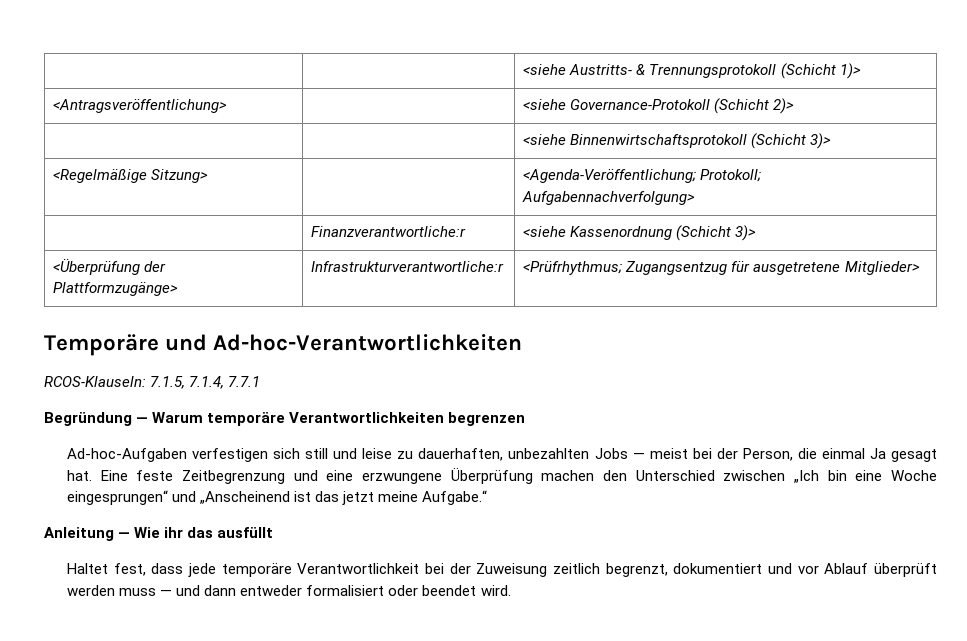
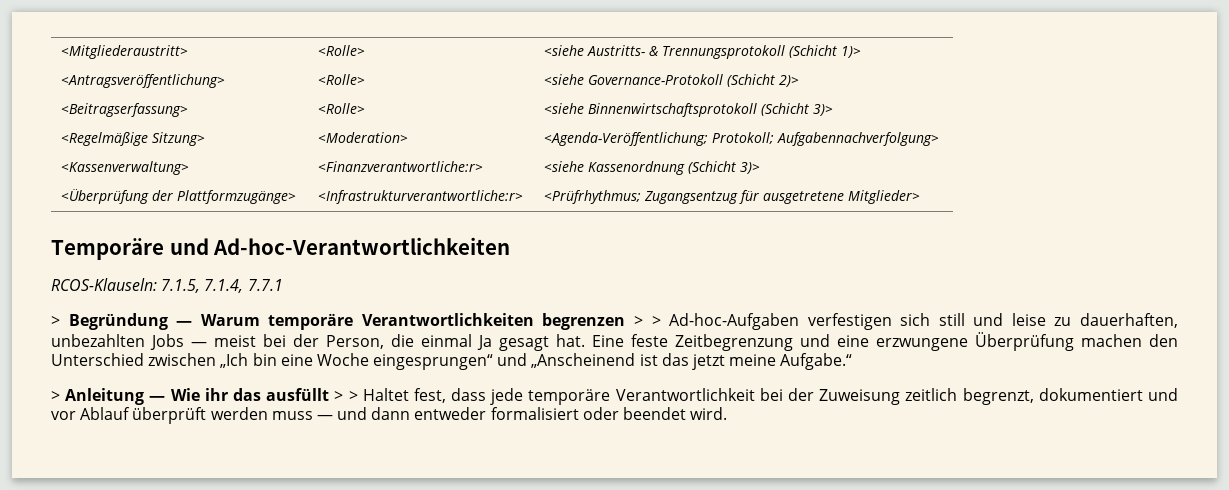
- | | <siehe Austritts- & Trennungsprotokoll (Schicht 1)>
+ <Mitgliederaustritt> | <Rolle> | <siehe Austritts- & Trennungsprotokoll (Schicht 1)>
- <Antragsveröffentlichung> | | <siehe Governance-Protokoll (Schicht 2)>
+ <Antragsveröffentlichung> | <Rolle> | <siehe Governance-Protokoll (Schicht 2)>
- | | <siehe Binnenwirtschaftsprotokoll (Schicht 3)>
+ <Beitragserfassung> | <Rolle> | <siehe Binnenwirtschaftsprotokoll (Schicht 3)>
- <Regelmäßige Sitzung> | | <Agenda-Veröffentlichung; Protokoll; Aufgabennachverfolgung>
+ <Regelmäßige Sitzung> | <Moderation> | <Agenda-Veröffentlichung; Protokoll; Aufgabennachverfolgung>
- | Finanzverantwortliche:r | <siehe Kassenordnung (Schicht 3)>
+ <Kassenverwaltung> | <Finanzverantwortliche:r> | <siehe Kassenordnung (Schicht 3)>
- <Überprüfung der Plattformzugänge> | Infrastrukturverantwortliche:r | <Prüfrhythmus; Zugangsentzug für ausgetretene Mitglieder>
+ <Überprüfung der Plattformzugänge> | <Infrastrukturverantwortliche:r> | <Prüfrhythmus; Zugangsentzug für ausgetretene Mitglieder>
- Begründung — Warum temporäre Verantwortlichkeiten begrenzen
- Ad-hoc-Aufgaben verfestigen sich still und leise zu dauerhaften, unbezahlten Jobs — meist bei der Person, die einmal Ja gesagt hat.
+ > Begründung — Warum temporäre Verantwortlichkeiten begrenzen > > Ad-hoc-Aufgaben verfestigen sich still und leise zu dauerhaften, unbezahlten Jobs — meist bei der Person, die einmal Ja gesagt hat.
- Anleitung — Wie ihr das ausfüllt
- Haltet fest, dass jede temporäre Verantwortlichkeit bei der Zuweisung zeitlich begrenzt, dokumentiert und vor Ablauf überprüft werden muss — und dann entweder formalisiert oder beendet wird.
+ > Anleitung — Wie ihr das ausfüllt > > Haltet fest, dass jede temporäre Verantwortlichkeit bei der Zuweisung zeitlich begrenzt, dokumentiert und vor Ablauf überprüft werden muss — und dann entweder formalisiert oder beendet wird.

